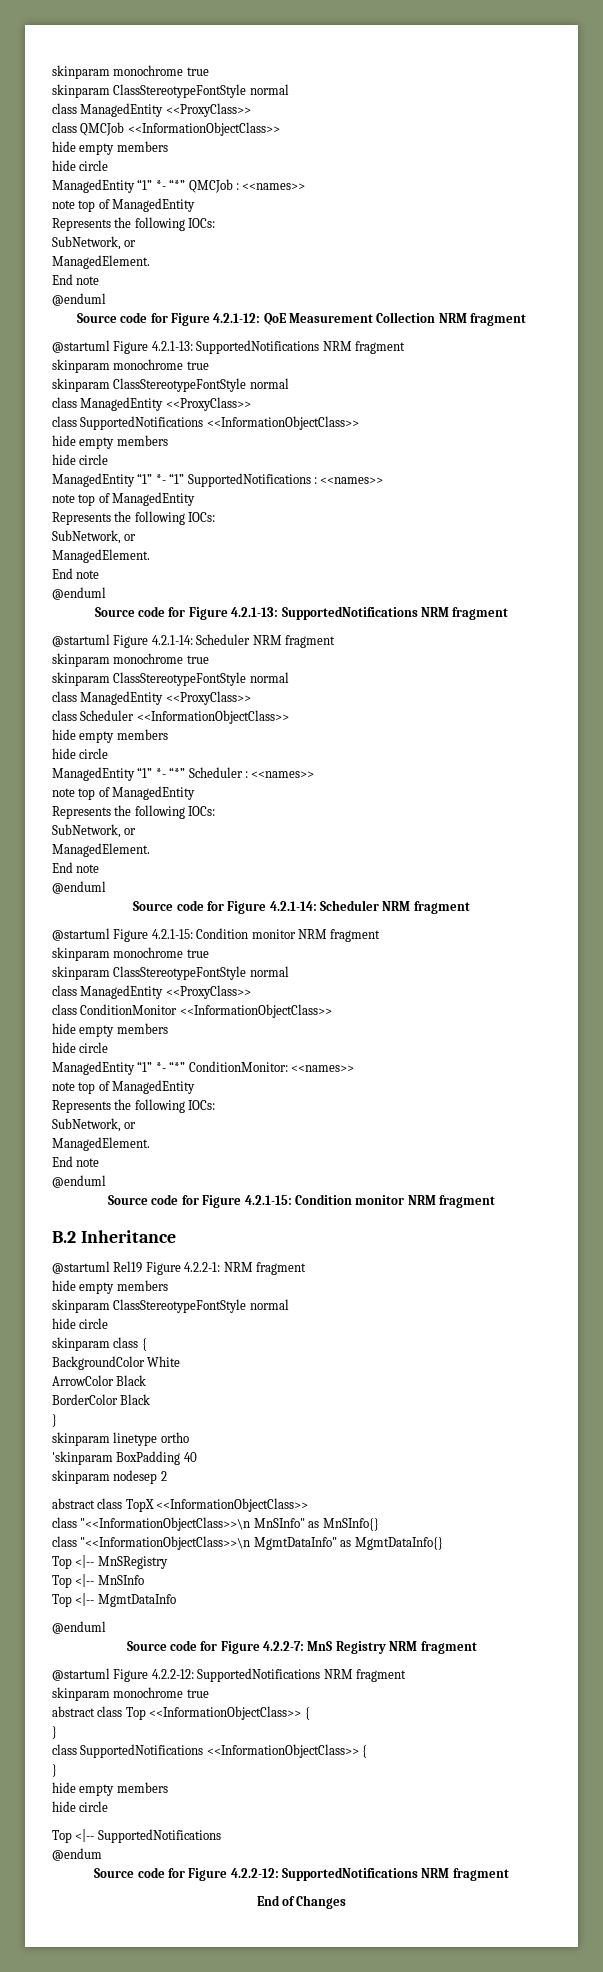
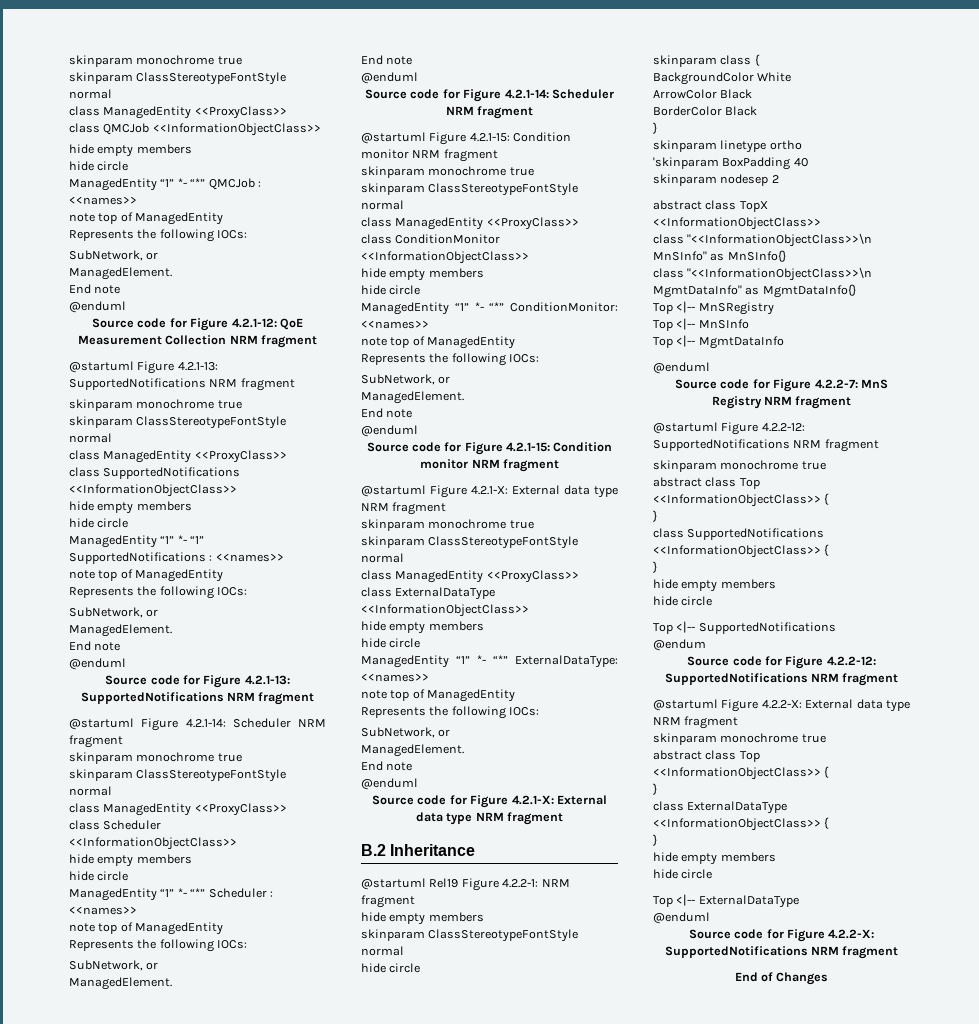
+ @startuml Figure 4.2.1-X: External data type NRM fragment
+ skinparam monochrome true
+ skinparam ClassStereotypeFontStyle normal
+ class ManagedEntity <<ProxyClass>>
+ class ExternalDataType <<InformationObjectClass>>
+ hide empty members
+ hide circle
+ ManagedEntity “1” *- “*” ExternalDataType: <<names>>
+ note top of ManagedEntity
+ Represents the following IOCs:
+ SubNetwork, or
+ ManagedElement.
+ End note
+ @enduml
+ Source code for Figure 4.2.1-X: External data type NRM fragment
+ @startuml Figure 4.2.2-X: External data type NRM fragment
+ skinparam monochrome true
+ abstract class Top <<InformationObjectClass>> {
+ }
+ class ExternalDataType <<InformationObjectClass>> {
+ }
+ hide empty members
+ hide circle
+ Top <|-- ExternalDataType
+ @enduml
+ Source code for Figure 4.2.2-X: SupportedNotifications NRM fragment

